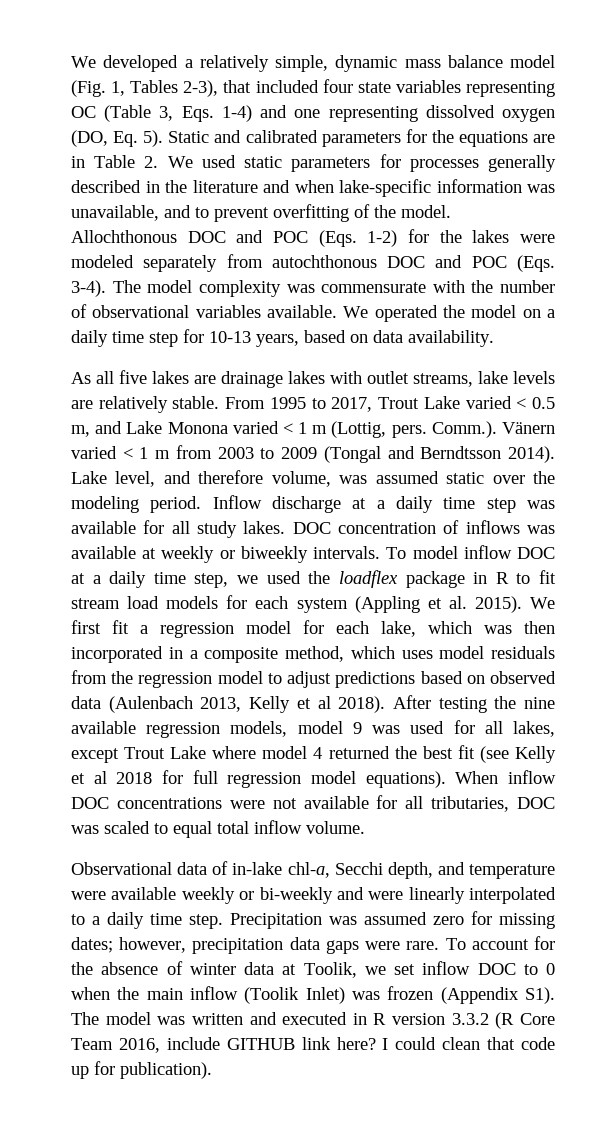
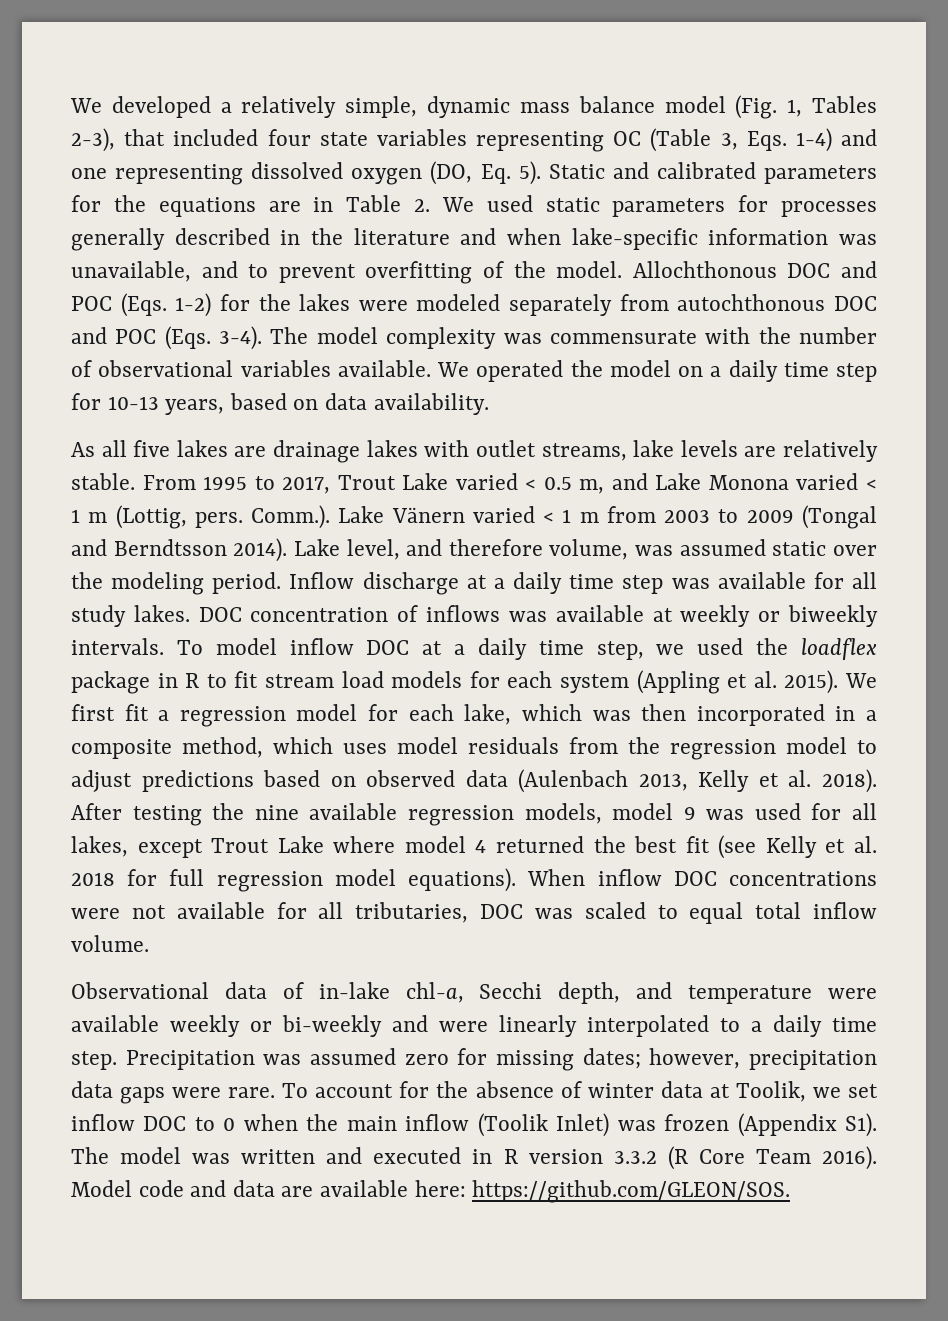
- Comm.). Vänern varied < 1 m from 2003 to 2009 (Tongal and Berndtsson 2014).
+ Comm.). Lake Vänern varied < 1 m from 2003 to 2009 (Tongal and Berndtsson 2014).
- We first fit a regression model for each lake, which was then incorporated in a composite method, which uses model residuals from the regression model to adjust predictions based on observed data (Aulenbach 2013, Kelly et al 2018).
+ We first fit a regression model for each lake, which was then incorporated in a composite method, which uses model residuals from the regression model to adjust predictions based on observed data (Aulenbach 2013, Kelly et al. 2018).
- After testing the nine available regression models, model 9 was used for all lakes, except Trout Lake where model 4 returned the best fit (see Kelly et al 2018 for full regression model equations).
+ After testing the nine available regression models, model 9 was used for all lakes, except Trout Lake where model 4 returned the best fit (see Kelly et al. 2018 for full regression model equations).
- To account for the absence of winter data at Toolik, we set inflow DOC to 0 when the main inflow (Toolik Inlet) was frozen (Appendix S1). The model was written and executed in R version 3.3.2 (R Core Team 2016, include GITHUB link here? I could clean that code up for publication).
+ To account for the absence of winter data at Toolik, we set inflow DOC to 0 when the main inflow (Toolik Inlet) was frozen (Appendix S1). The model was written and executed in R version 3.3.2 (R Core Team 2016). Model code and data are available here: https://github.com/GLEON/SOS.

